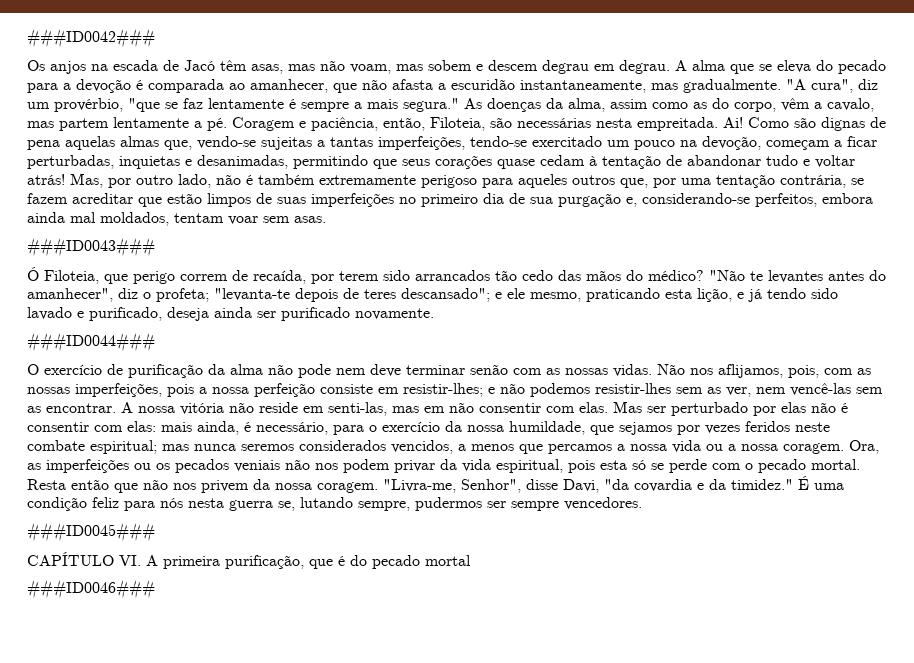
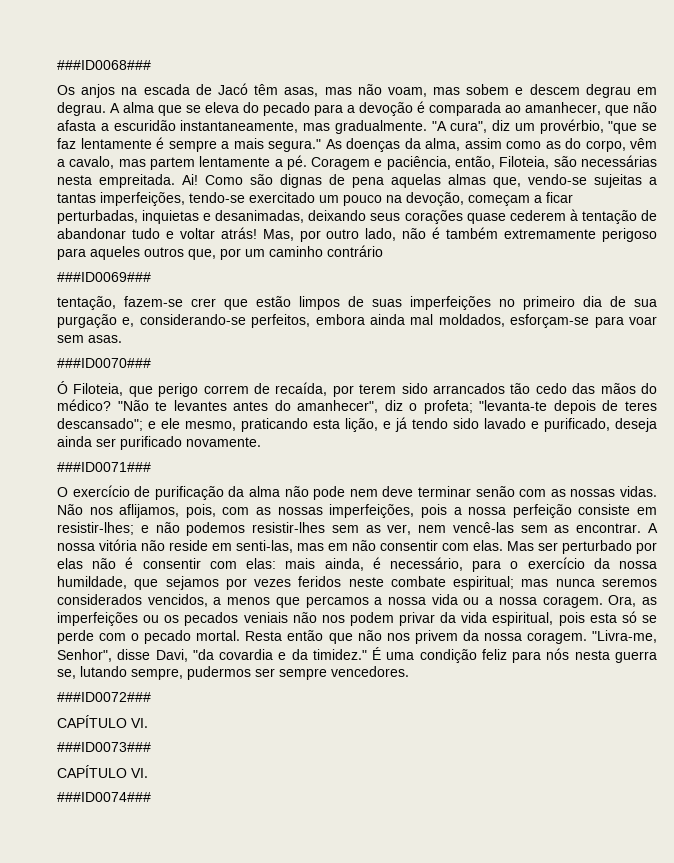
- ###ID0042###
+ ###ID0068###
- Como são dignas de pena aquelas almas que, vendo-se sujeitas a tantas imperfeições, tendo-se exercitado um pouco na devoção, começam a ficar perturbadas, inquietas e desanimadas, permitindo que seus corações quase cedam à tentação de abandonar tudo e voltar atrás!
+ Como são dignas de pena aquelas almas que, vendo-se sujeitas a tantas imperfeições, tendo-se exercitado um pouco na devoção, começam a ficar perturbadas, inquietas e desanimadas, deixando seus corações quase cederem à tentação de abandonar tudo e voltar atrás!
- Mas, por outro lado, não é também extremamente perigoso para aqueles outros que, por uma tentação contrária, se fazem acreditar que estão limpos de suas imperfeições no primeiro dia de sua purgação e, considerando-se perfeitos, embora ainda mal moldados, tentam voar sem asas.
+ Mas, por outro lado, não é também extremamente perigoso para aqueles outros que, por um caminho contrário
+ ###ID0069###
+ tentação, fazem-se crer que estão limpos de suas imperfeições no primeiro dia de sua purgação e, considerando-se perfeitos, embora ainda mal moldados, esforçam-se para voar sem asas.
- ###ID0043###
+ ###ID0070###
- ###ID0044###
+ ###ID0071###
- ###ID0045###
- CAPÍTULO VI. A primeira purificação, que é do pecado mortal
- ###ID0046###
+ ###ID0072###
+ CAPÍTULO VI.
+ ###ID0073###
+ CAPÍTULO VI.
+ ###ID0074###

